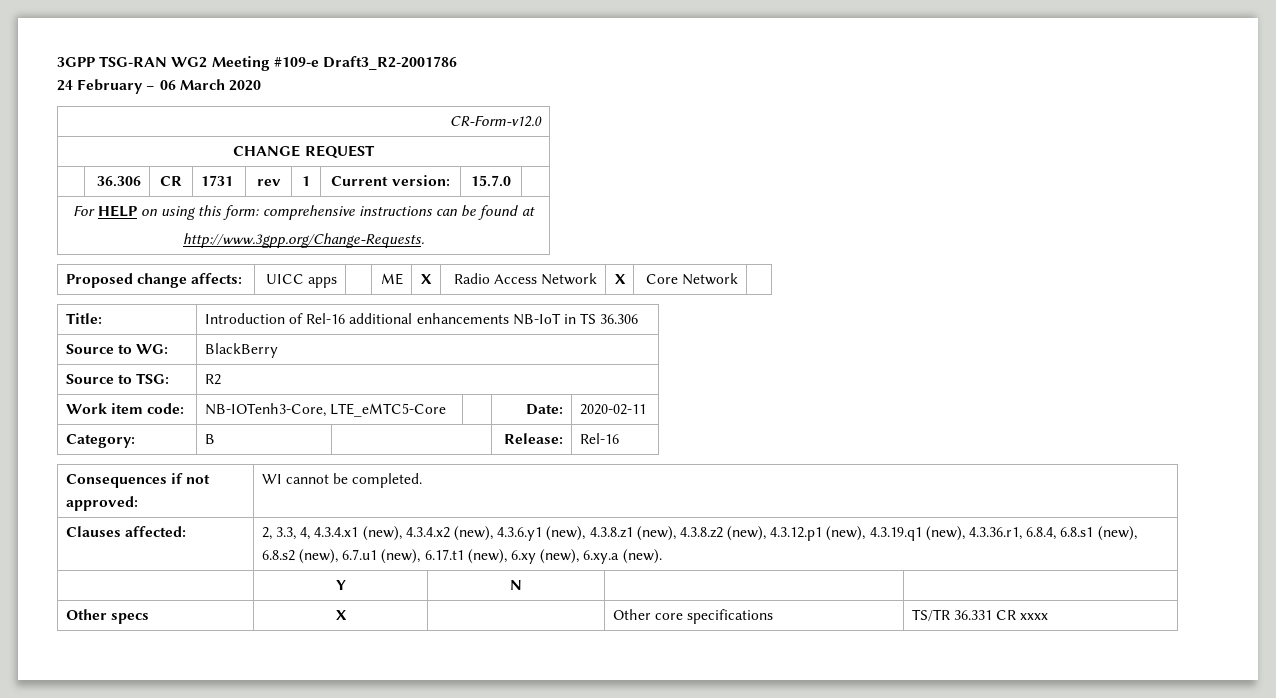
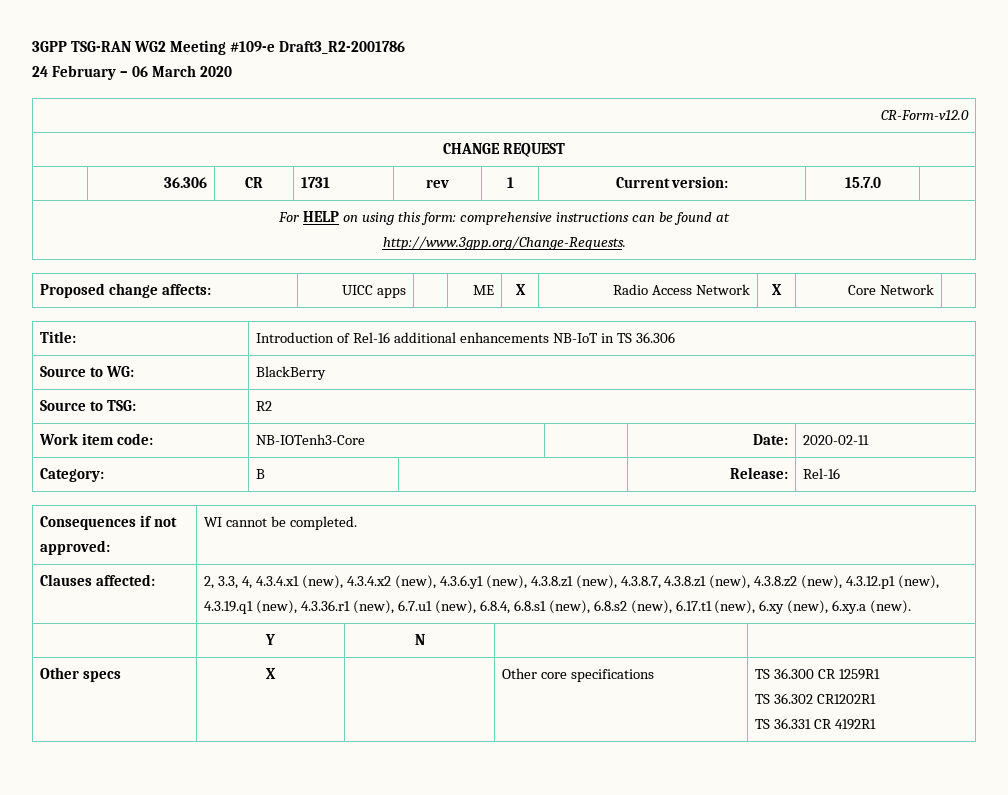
- Work item code: | NB-IOTenh3-Core, LTE_eMTC5-Core | | Date: | 2020-02-11
+ Work item code: | NB-IOTenh3-Core | | Date: | 2020-02-11
- Clauses affected: | 2, 3.3, 4, 4.3.4.x1 (new), 4.3.4.x2 (new), 4.3.6.y1 (new), 4.3.8.z1 (new), 4.3.8.z2 (new), 4.3.12.p1 (new), 4.3.19.q1 (new), 4.3.36.r1, 6.8.4, 6.8.s1 (new), 6.8.s2 (new), 6.7.u1 (new), 6.17.t1 (new), 6.xy (new), 6.xy.a (new).
+ Clauses affected: | 2, 3.3, 4, 4.3.4.x1 (new), 4.3.4.x2 (new), 4.3.6.y1 (new), 4.3.8.z1 (new), 4.3.8.7, 4.3.8.z1 (new), 4.3.8.z2 (new), 4.3.12.p1 (new), 4.3.19.q1 (new), 4.3.36.r1 (new), 6.7.u1 (new), 6.8.4, 6.8.s1 (new), 6.8.s2 (new), 6.17.t1 (new), 6.xy (new), 6.xy.a (new).
- Other specs | X | | Other core specifications | TS/TR 36.331 CR xxxx
+ Other specs | X | | Other core specifications | TS 36.300 CR 1259R1
+ TS 36.302 CR1202R1
+ TS 36.331 CR 4192R1

